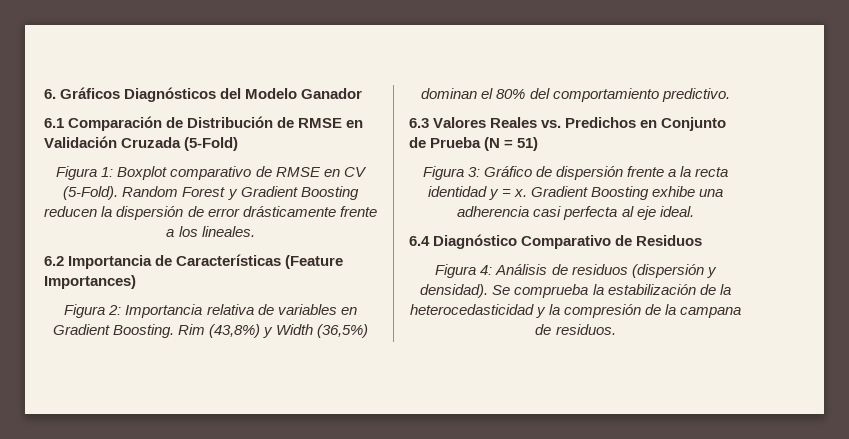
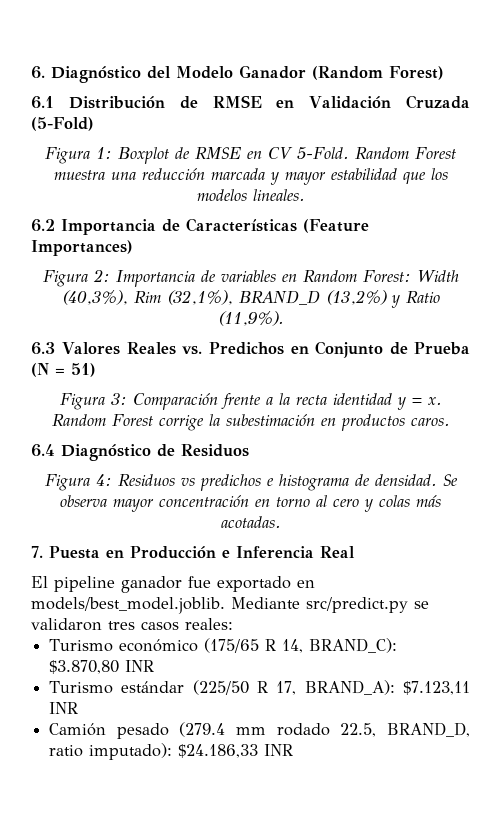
- 6. Gráficos Diagnósticos del Modelo Ganador
+ 6. Diagnóstico del Modelo Ganador (Random Forest)
- 6.1 Comparación de Distribución de RMSE en Validación Cruzada (5-Fold)
+ 6.1 Distribución de RMSE en Validación Cruzada (5-Fold)
- Figura 1: Boxplot comparativo de RMSE en CV (5-Fold). Random Forest y Gradient Boosting reducen la dispersión de error drásticamente frente a los lineales.
+ Figura 1: Boxplot de RMSE en CV 5-Fold. Random Forest muestra una reducción marcada y mayor estabilidad que los modelos lineales.
- Figura 2: Importancia relativa de variables en Gradient Boosting. Rim (43,8%) y Width (36,5%) dominan el 80% del comportamiento predictivo.
+ Figura 2: Importancia de variables en Random Forest: Width (40,3%), Rim (32,1%), BRAND_D (13,2%) y Ratio (11,9%).
- Figura 3: Gráfico de dispersión frente a la recta identidad y = x.
+ Figura 3: Comparación frente a la recta identidad y = x.
- Gradient Boosting exhibe una adherencia casi perfecta al eje ideal.
+ Random Forest corrige la subestimación en productos caros.
- 6.4 Diagnóstico Comparativo de Residuos
+ 6.4 Diagnóstico de Residuos
- Figura 4: Análisis de residuos (dispersión y densidad). Se comprueba la estabilización de la heterocedasticidad y la compresión de la campana de residuos.
+ Figura 4: Residuos vs predichos e histograma de densidad. Se observa mayor concentración en torno al cero y colas más acotadas.
+ 7. Puesta en Producción e Inferencia Real
+ El pipeline ganador fue exportado en models/best_model.joblib. Mediante src/predict.py se validaron tres casos reales:
+ Turismo económico (175/65 R 14, BRAND_C): $3.870,80 INR
+ Turismo estándar (225/50 R 17, BRAND_A): $7.123,11 INR
+ Camión pesado (279.4 mm rodado 22.5, BRAND_D, ratio imputado): $24.186,33 INR

